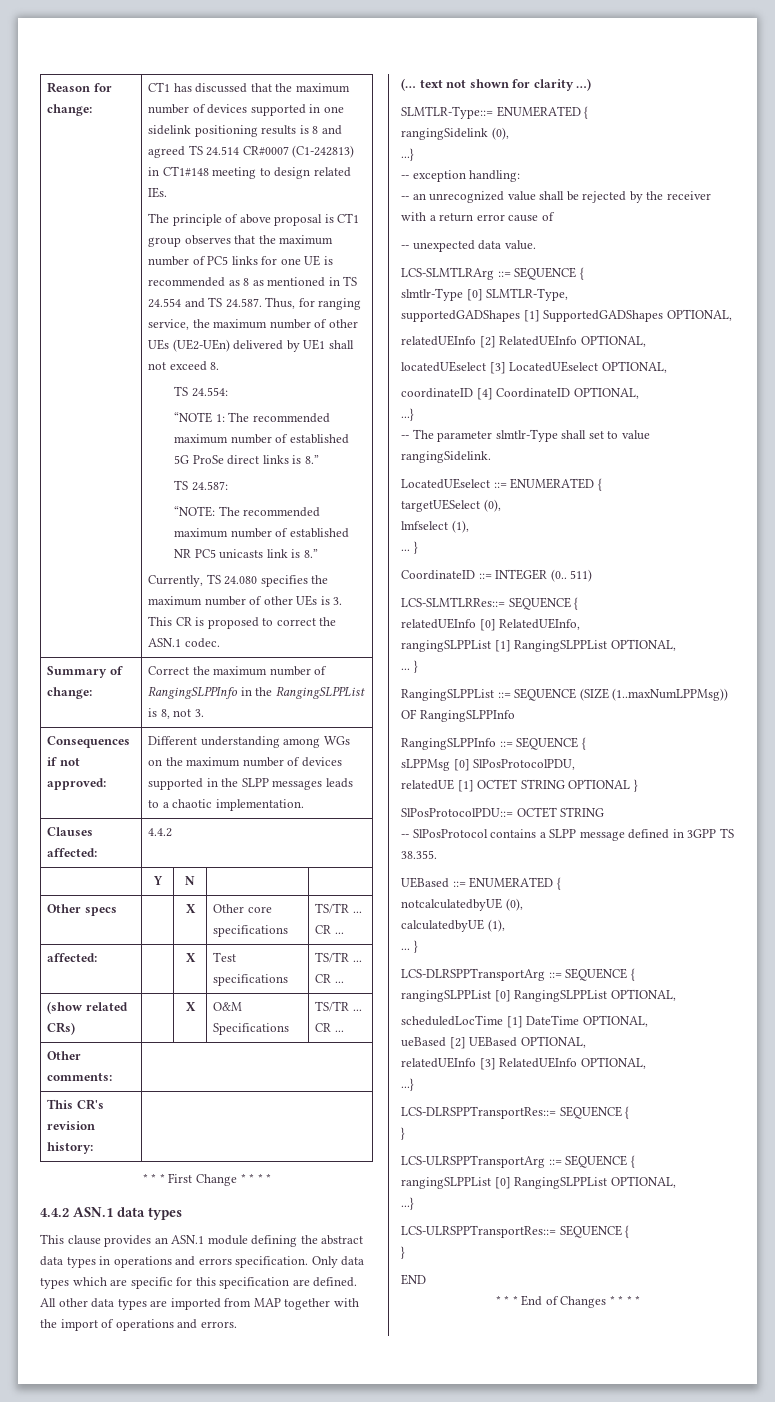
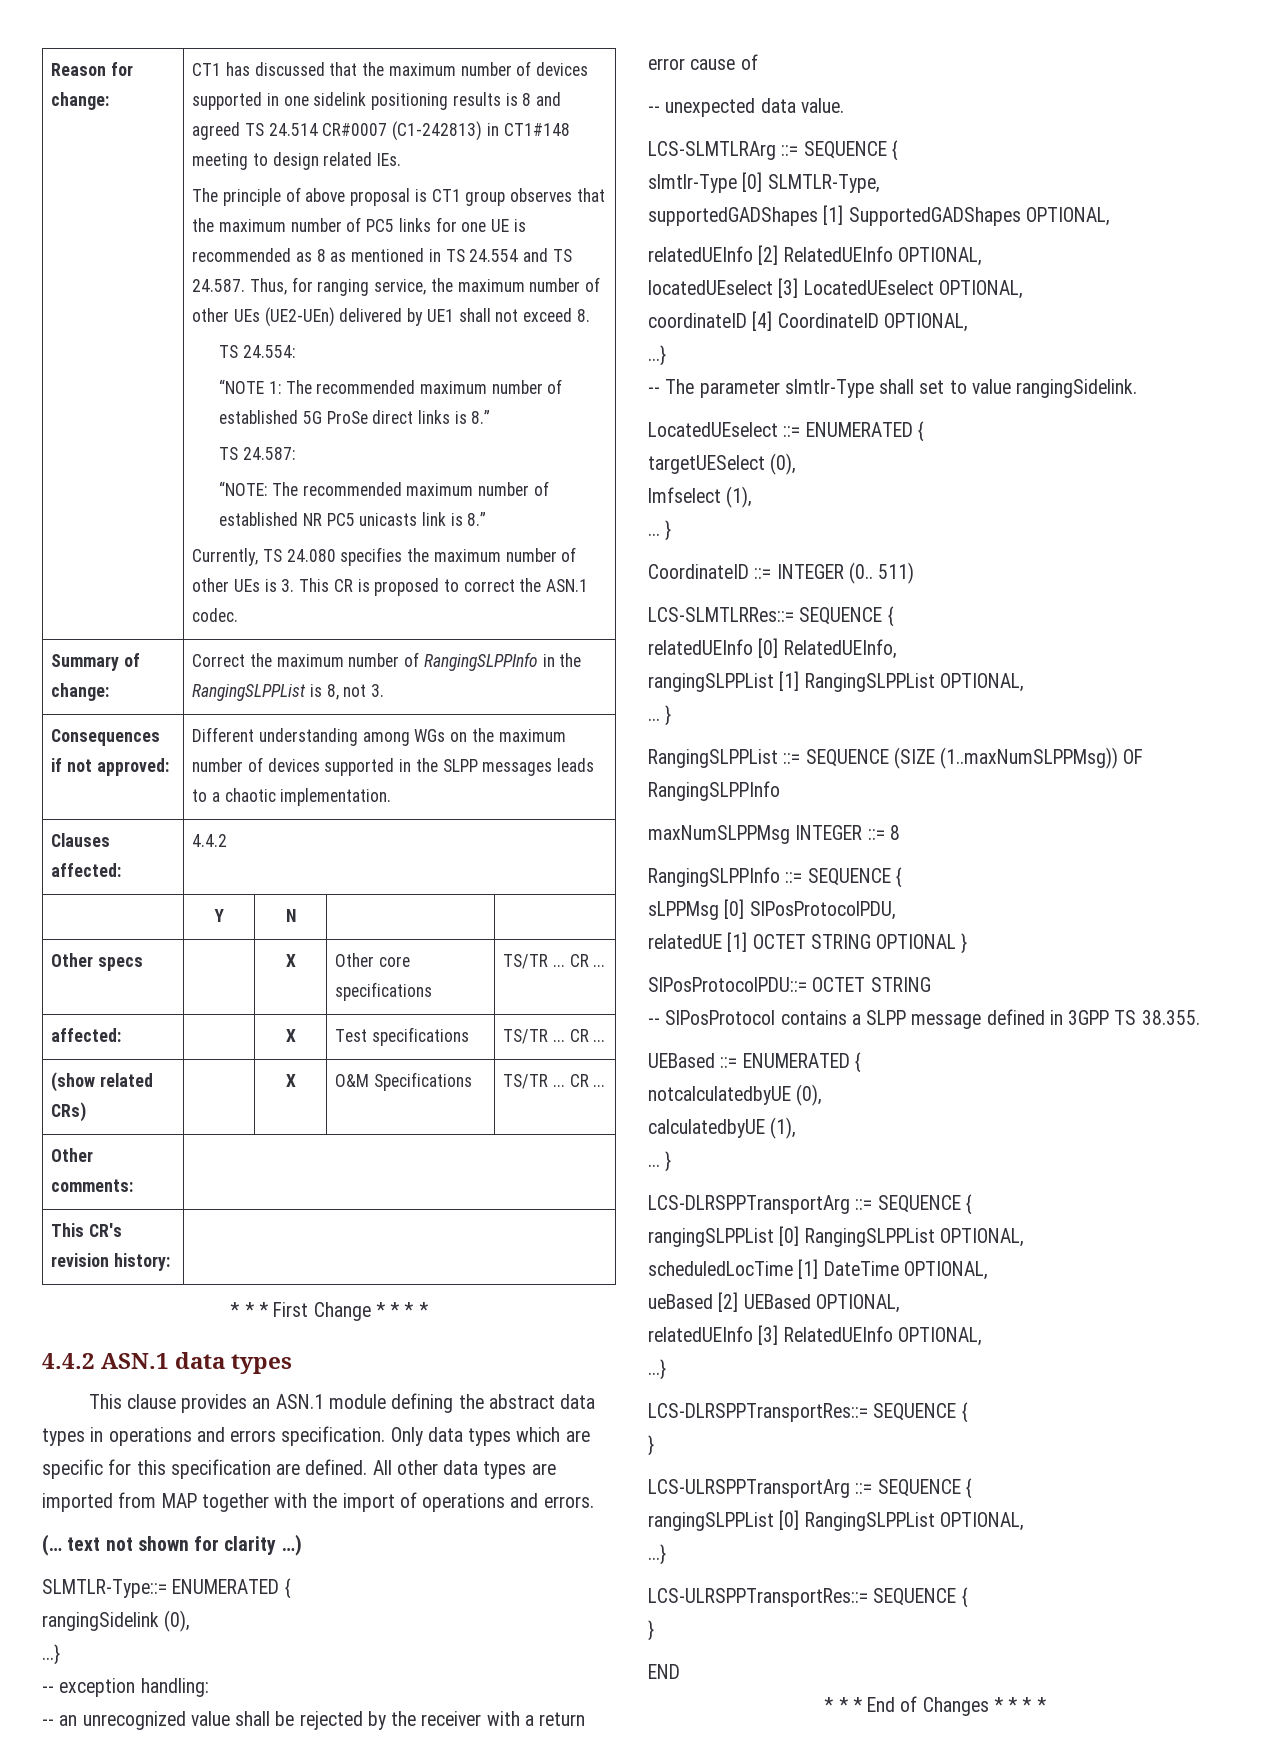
- RangingSLPPList ::= SEQUENCE (SIZE (1..maxNumLPPMsg)) OF RangingSLPPInfo
+ RangingSLPPList ::= SEQUENCE (SIZE (1..maxNumSLPPMsg)) OF RangingSLPPInfo
+ maxNumSLPPMsg INTEGER ::= 8

